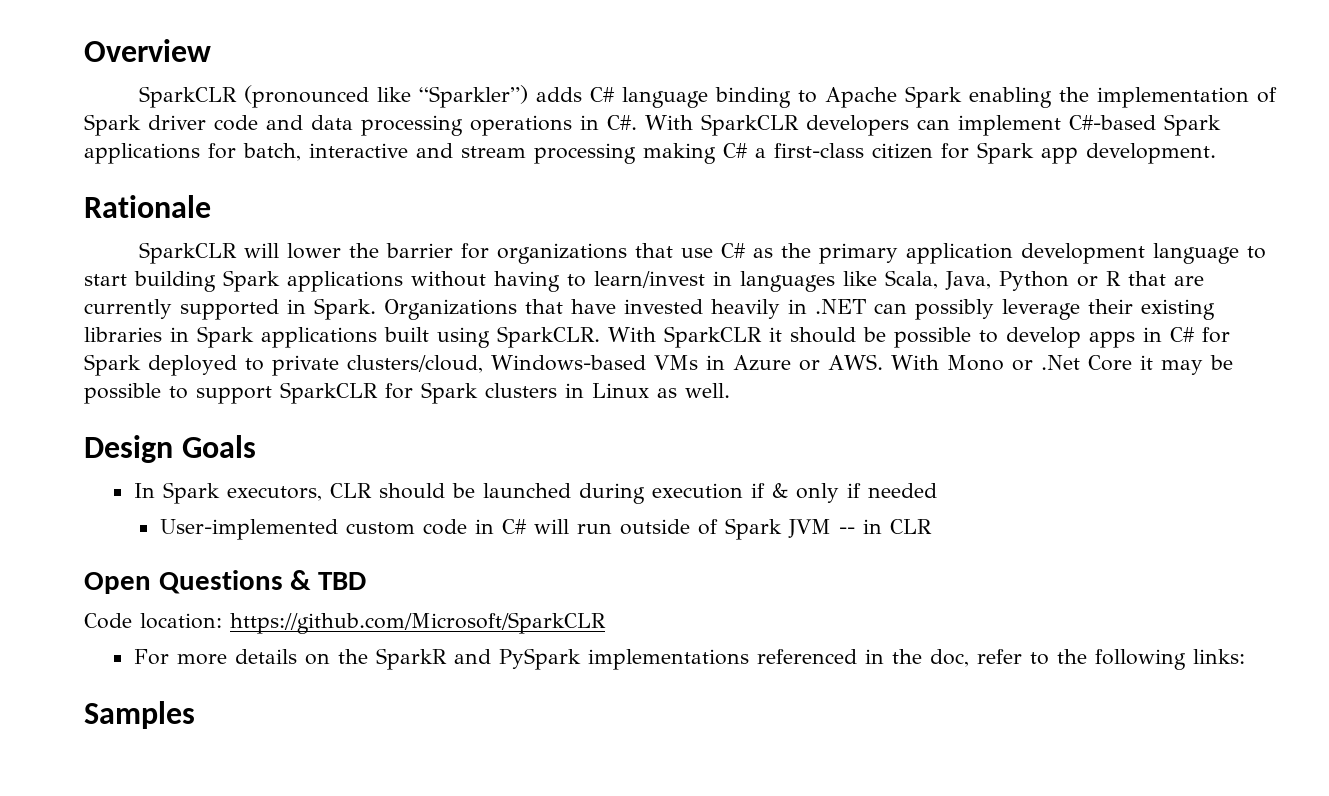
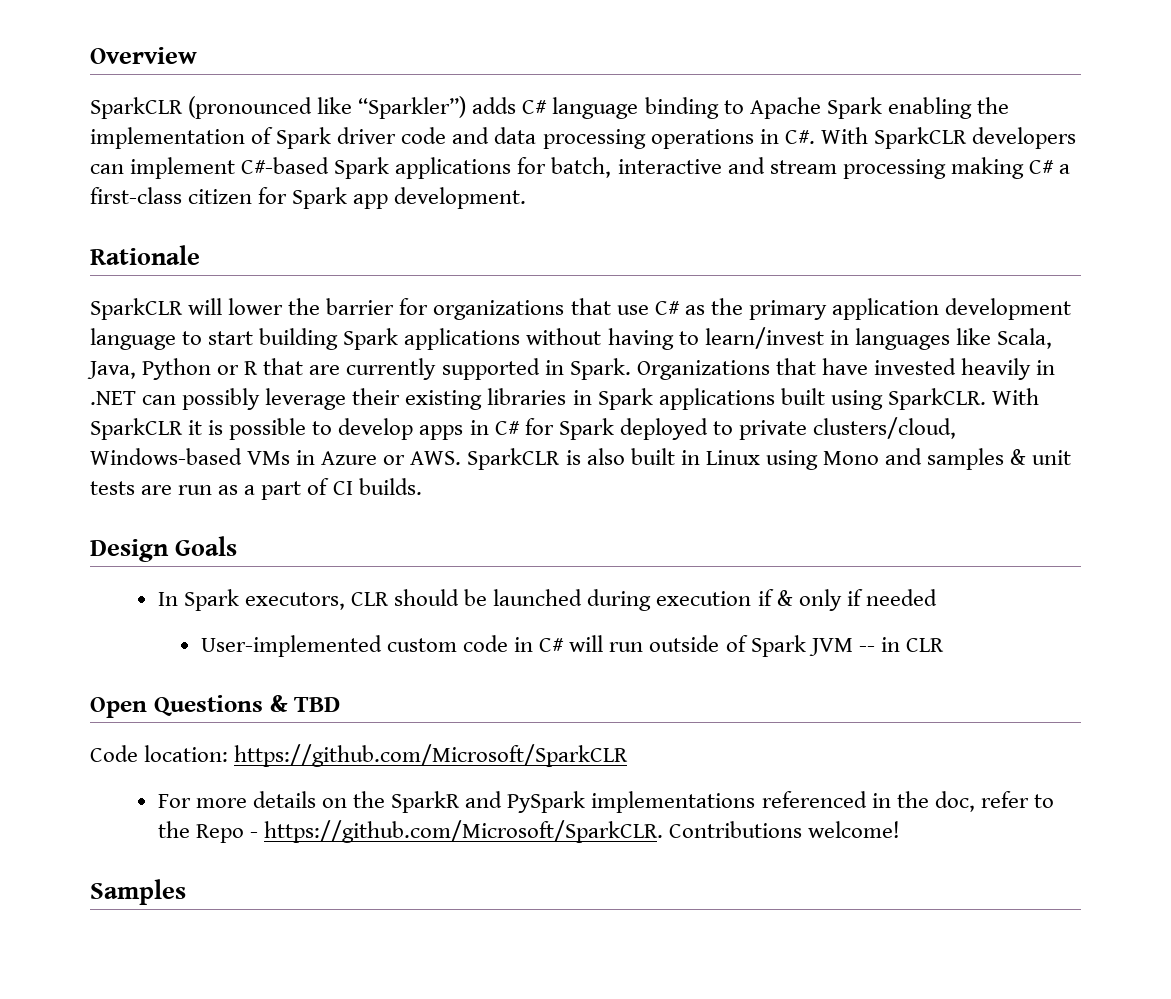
- With SparkCLR it should be possible to develop apps in C# for Spark deployed to private clusters/cloud, Windows-based VMs in Azure or AWS. With Mono or .Net Core it may be possible to support SparkCLR for Spark clusters in Linux as well.
+ With SparkCLR it is possible to develop apps in C# for Spark deployed to private clusters/cloud, Windows-based VMs in Azure or AWS. SparkCLR is also built in Linux using Mono and samples & unit tests are run as a part of CI builds.
- For more details on the SparkR and PySpark implementations referenced in the doc, refer to the following links:
+ For more details on the SparkR and PySpark implementations referenced in the doc, refer to the Repo - https://github.com/Microsoft/SparkCLR. Contributions welcome!

